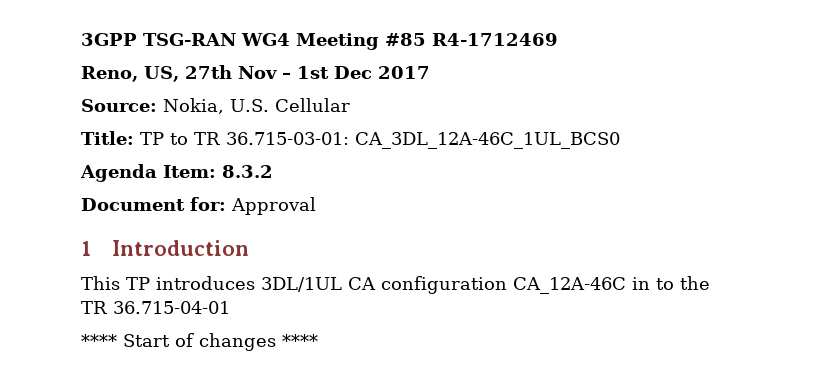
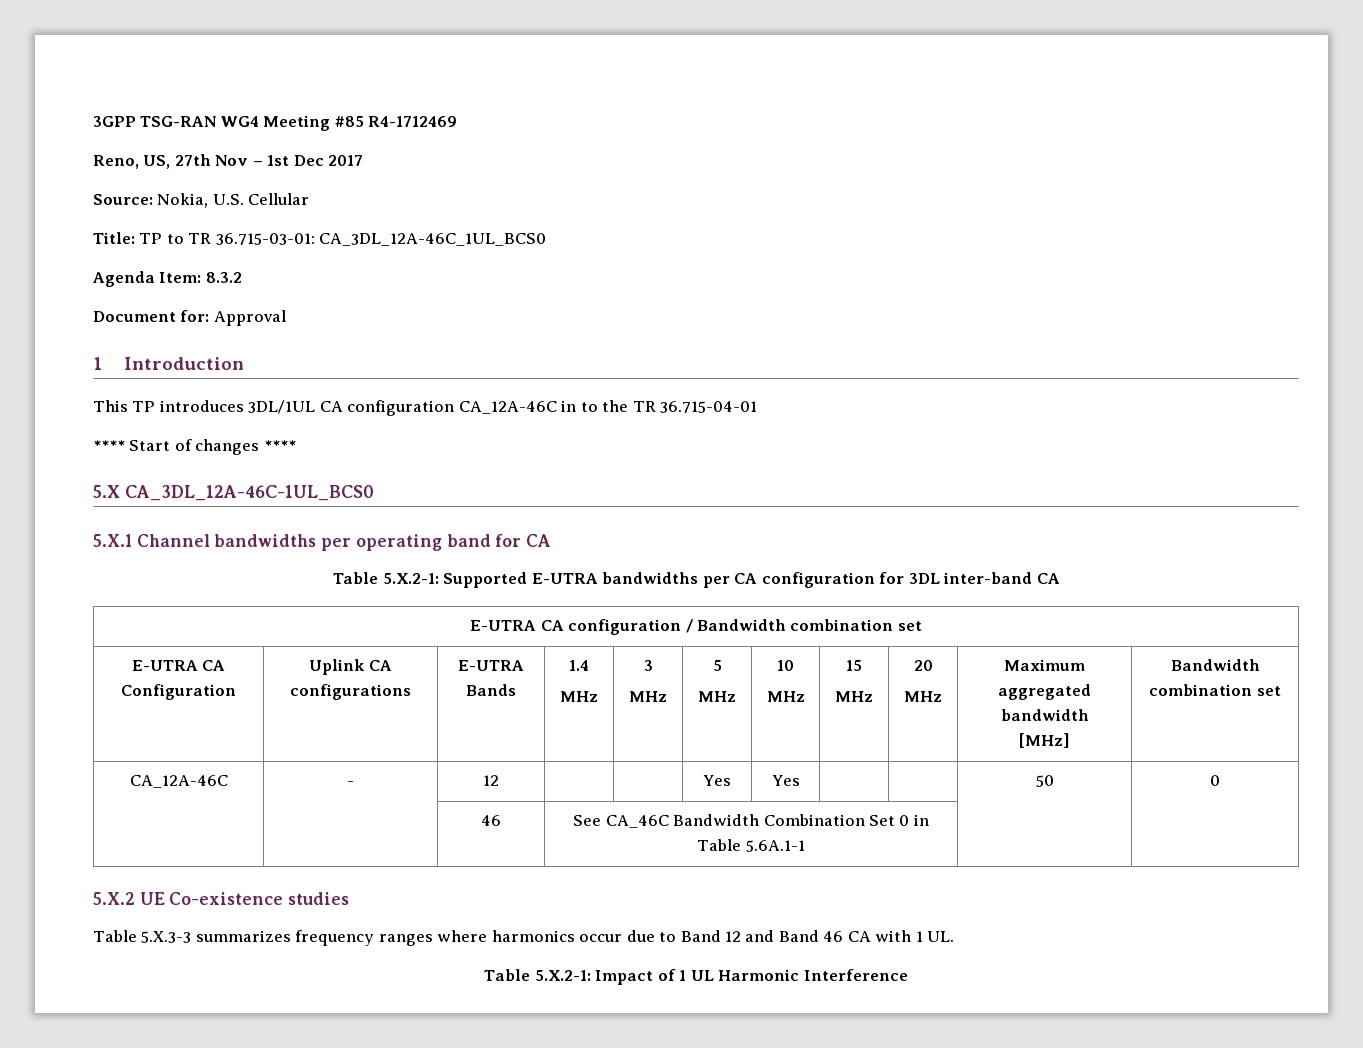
+ 5.X CA_3DL_12A-46C-1UL_BCS0
+ 5.X.1 Channel bandwidths per operating band for CA
+ Table 5.X.2-1: Supported E-UTRA bandwidths per CA configuration for 3DL inter-band CA
+ E-UTRA CA configuration / Bandwidth combination set
+ E-UTRA CA Configuration | Uplink CA configurations | E-UTRA Bands | 1.4
+ MHz | 3
+ MHz | 5
+ MHz | 10
+ MHz | 15
+ MHz | 20
+ MHz | Maximum aggregated bandwidth
+ [MHz] | Bandwidth combination set
+ CA_12A-46C | - | 12 | | | Yes | Yes | | | 50 | 0
+ | | 46 | See CA_46C Bandwidth Combination Set 0 in Table 5.6A.1-1 | |
+ 5.X.2 UE Co-existence studies
+ Table 5.X.3-3 summarizes frequency ranges where harmonics occur due to Band 12 and Band 46 CA with 1 UL.
+ Table 5.X.2-1: Impact of 1 UL Harmonic Interference

